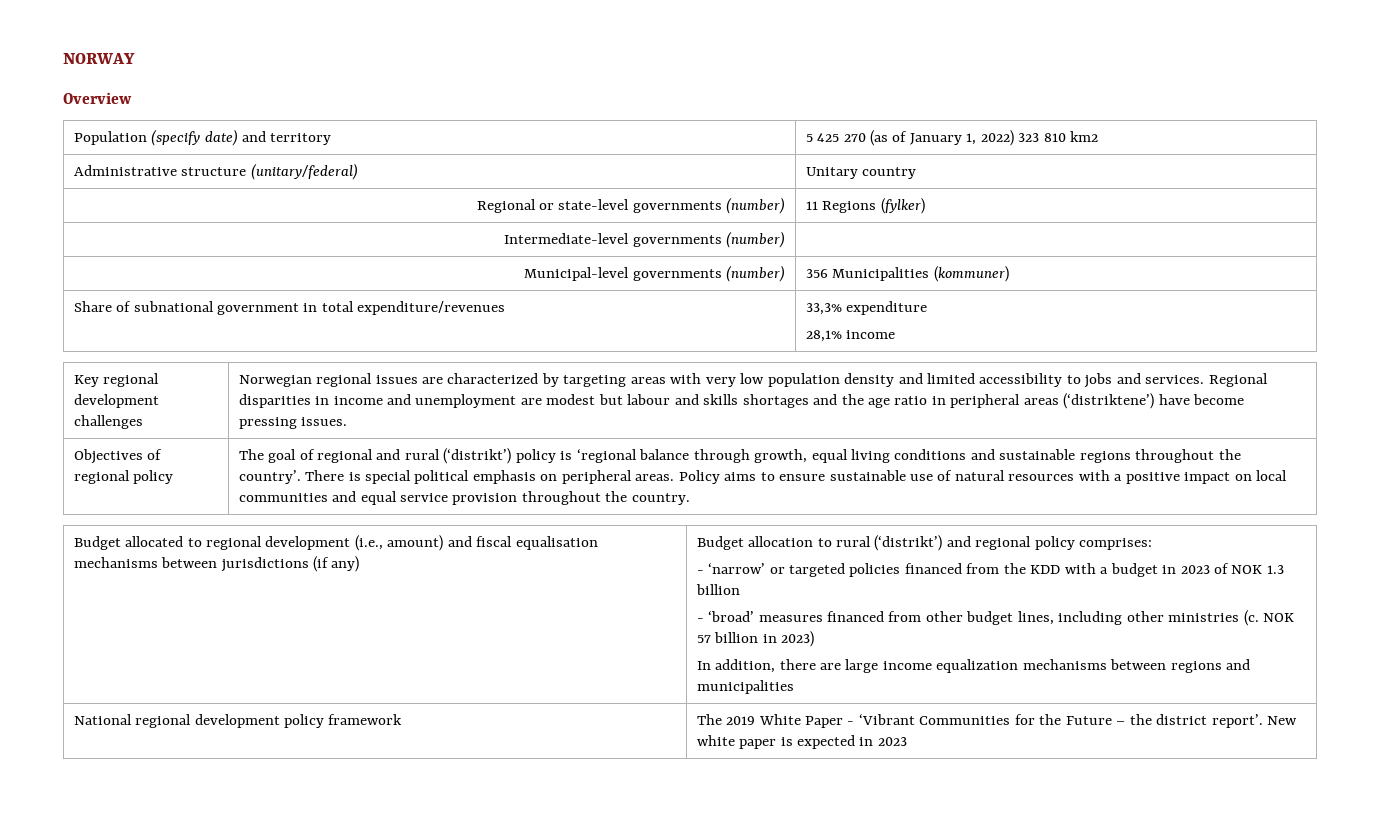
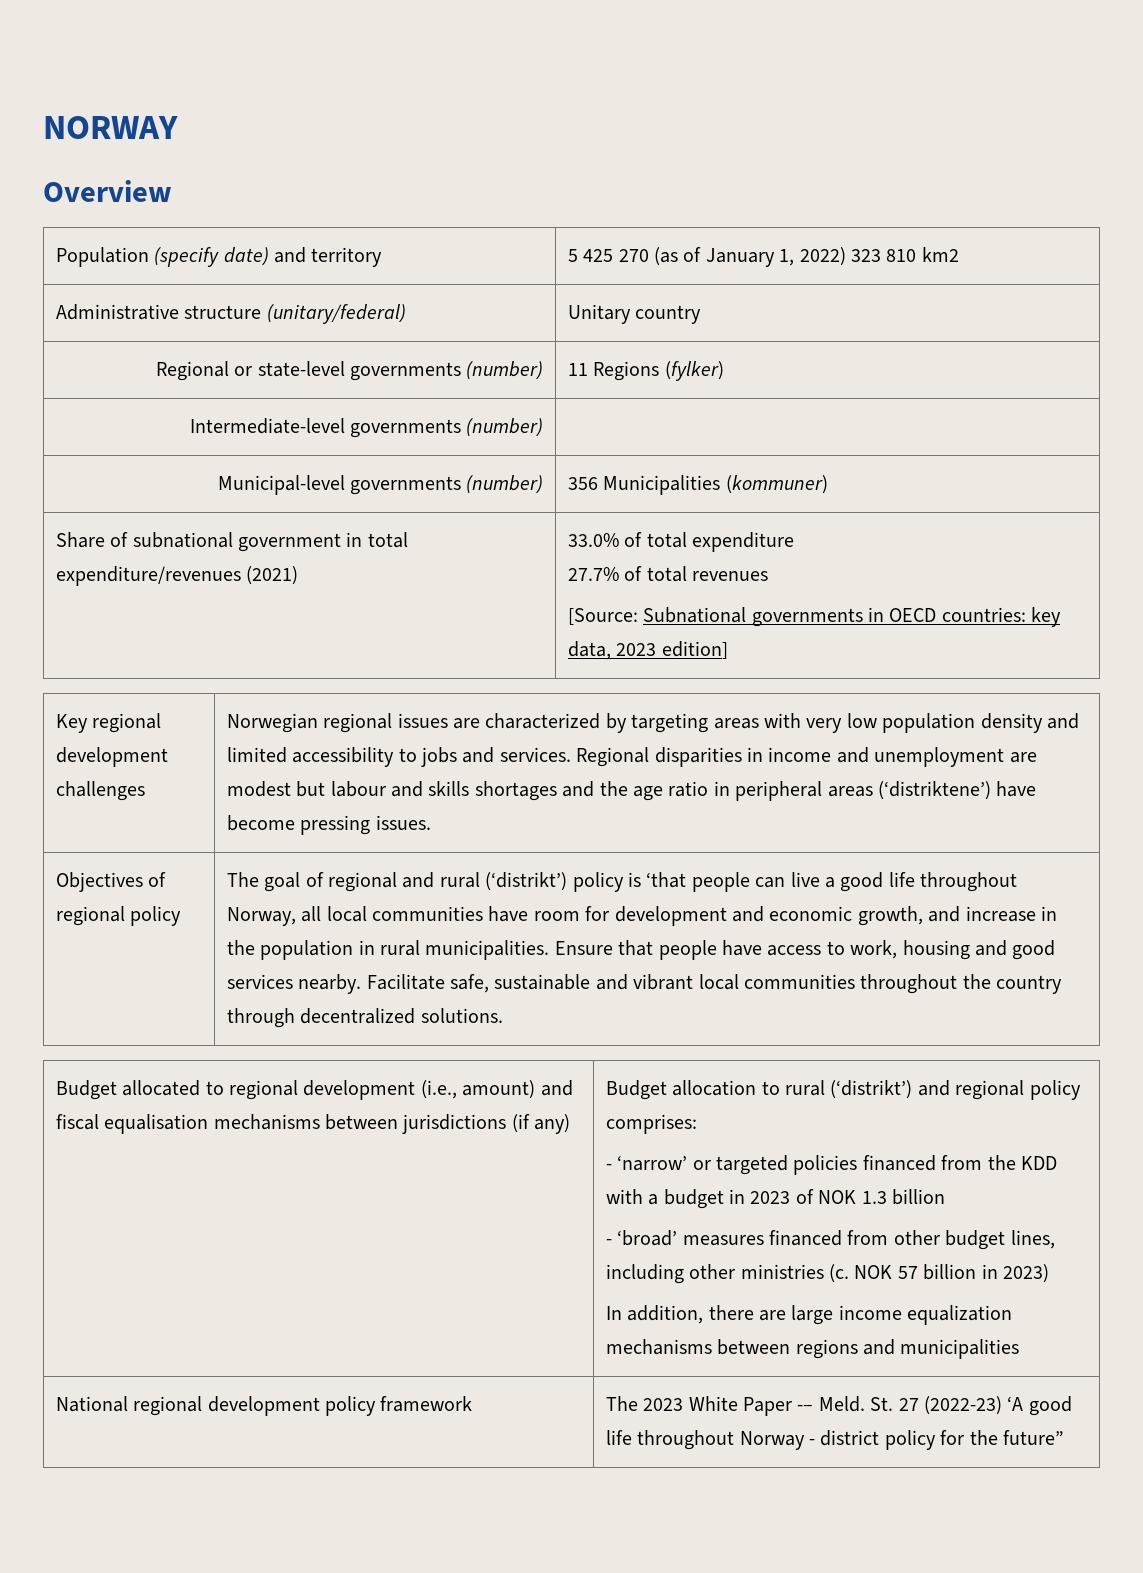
- Share of subnational government in total expenditure/revenues | 33,3% expenditure
- 28,1% income
+ Share of subnational government in total expenditure/revenues (2021) | 33.0% of total expenditure
+ 27.7% of total revenues
+ [Source: Subnational governments in OECD countries: key data, 2023 edition]
- The goal of regional and rural (‘distrikt’) policy is ‘regional balance through growth, equal living conditions and sustainable regions throughout the country’. There is special political emphasis on peripheral areas. Policy aims to ensure sustainable use of natural resources with a positive impact on local communities and equal service provision throughout the country.
+ The goal of regional and rural (‘distrikt’) policy is ‘that people can live a good life throughout Norway, all local communities have room for development and economic growth, and increase in the population in rural municipalities. Ensure that people have access to work, housing and good services nearby. Facilitate safe, sustainable and vibrant local communities throughout the country through decentralized solutions.
- National regional development policy framework | The 2019 White Paper - ‘Vibrant Communities for the Future – the district report’. New white paper is expected in 2023
+ National regional development policy framework | The 2023 White Paper -– Meld. St. 27 (2022-23) ‘A good life throughout Norway - district policy for the future”

